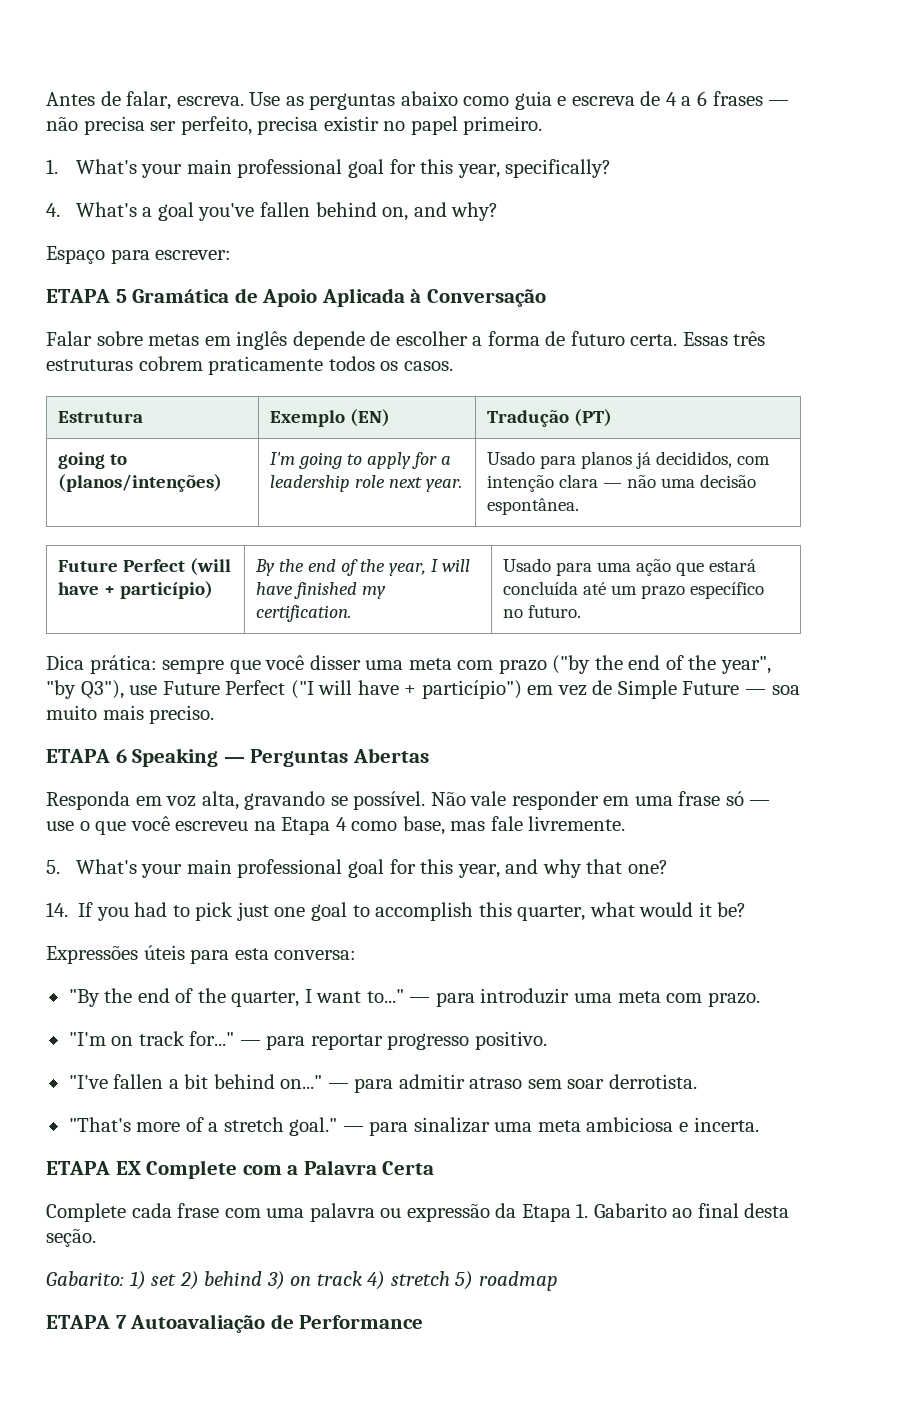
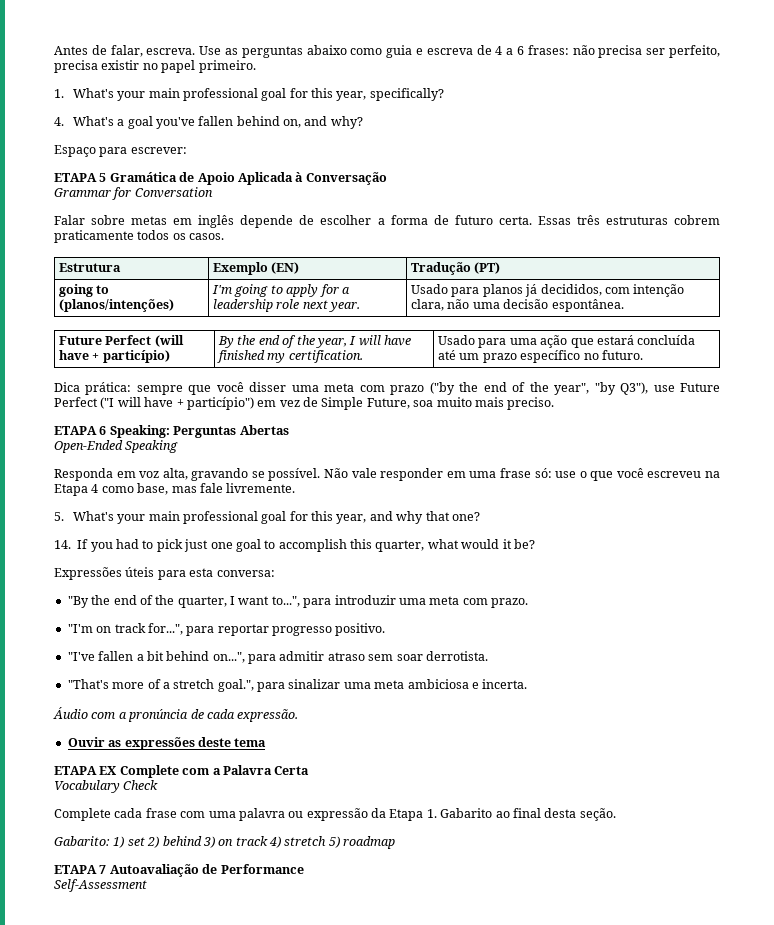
- Use as perguntas abaixo como guia e escreva de 4 a 6 frases — não precisa ser perfeito, precisa existir no papel primeiro.
+ Use as perguntas abaixo como guia e escreva de 4 a 6 frases: não precisa ser perfeito, precisa existir no papel primeiro.
+ Grammar for Conversation
- going to (planos/intenções) | I'm going to apply for a leadership role next year. | Usado para planos já decididos, com intenção clara — não uma decisão espontânea.
+ going to (planos/intenções) | I'm going to apply for a leadership role next year. | Usado para planos já decididos, com intenção clara, não uma decisão espontânea.
- Dica prática: sempre que você disser uma meta com prazo ("by the end of the year", "by Q3"), use Future Perfect ("I will have + particípio") em vez de Simple Future — soa muito mais preciso.
+ Dica prática: sempre que você disser uma meta com prazo ("by the end of the year", "by Q3"), use Future Perfect ("I will have + particípio") em vez de Simple Future, soa muito mais preciso.
- ETAPA 6 Speaking — Perguntas Abertas
+ ETAPA 6 Speaking: Perguntas Abertas
+ Open-Ended Speaking
- Não vale responder em uma frase só — use o que você escreveu na Etapa 4 como base, mas fale livremente.
+ Não vale responder em uma frase só: use o que você escreveu na Etapa 4 como base, mas fale livremente.
- "By the end of the quarter, I want to..." — para introduzir uma meta com prazo.
+ "By the end of the quarter, I want to...", para introduzir uma meta com prazo.
- "I'm on track for..." — para reportar progresso positivo.
+ "I'm on track for...", para reportar progresso positivo.
- "I've fallen a bit behind on..." — para admitir atraso sem soar derrotista.
+ "I've fallen a bit behind on...", para admitir atraso sem soar derrotista.
- "That's more of a stretch goal." — para sinalizar uma meta ambiciosa e incerta.
+ "That's more of a stretch goal.", para sinalizar uma meta ambiciosa e incerta.
+ Áudio com a pronúncia de cada expressão.
+ Ouvir as expressões deste tema
+ Vocabulary Check
+ Self-Assessment

